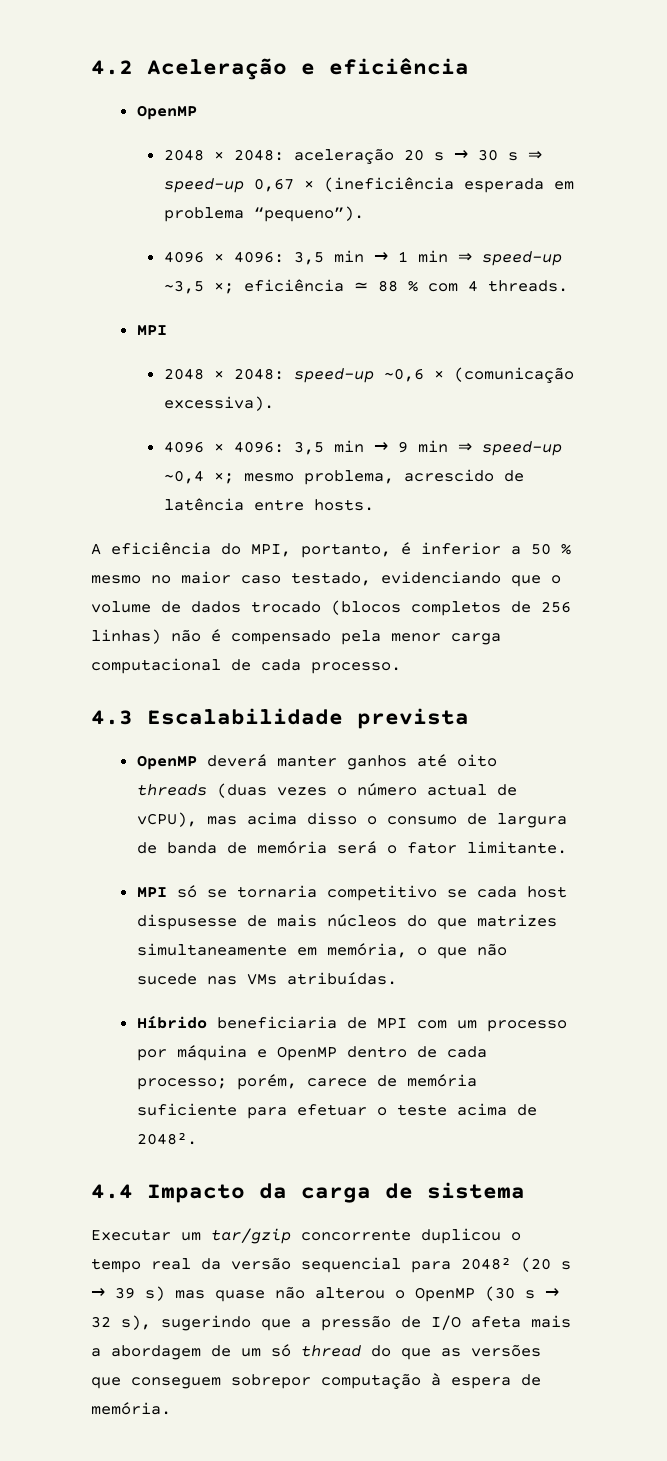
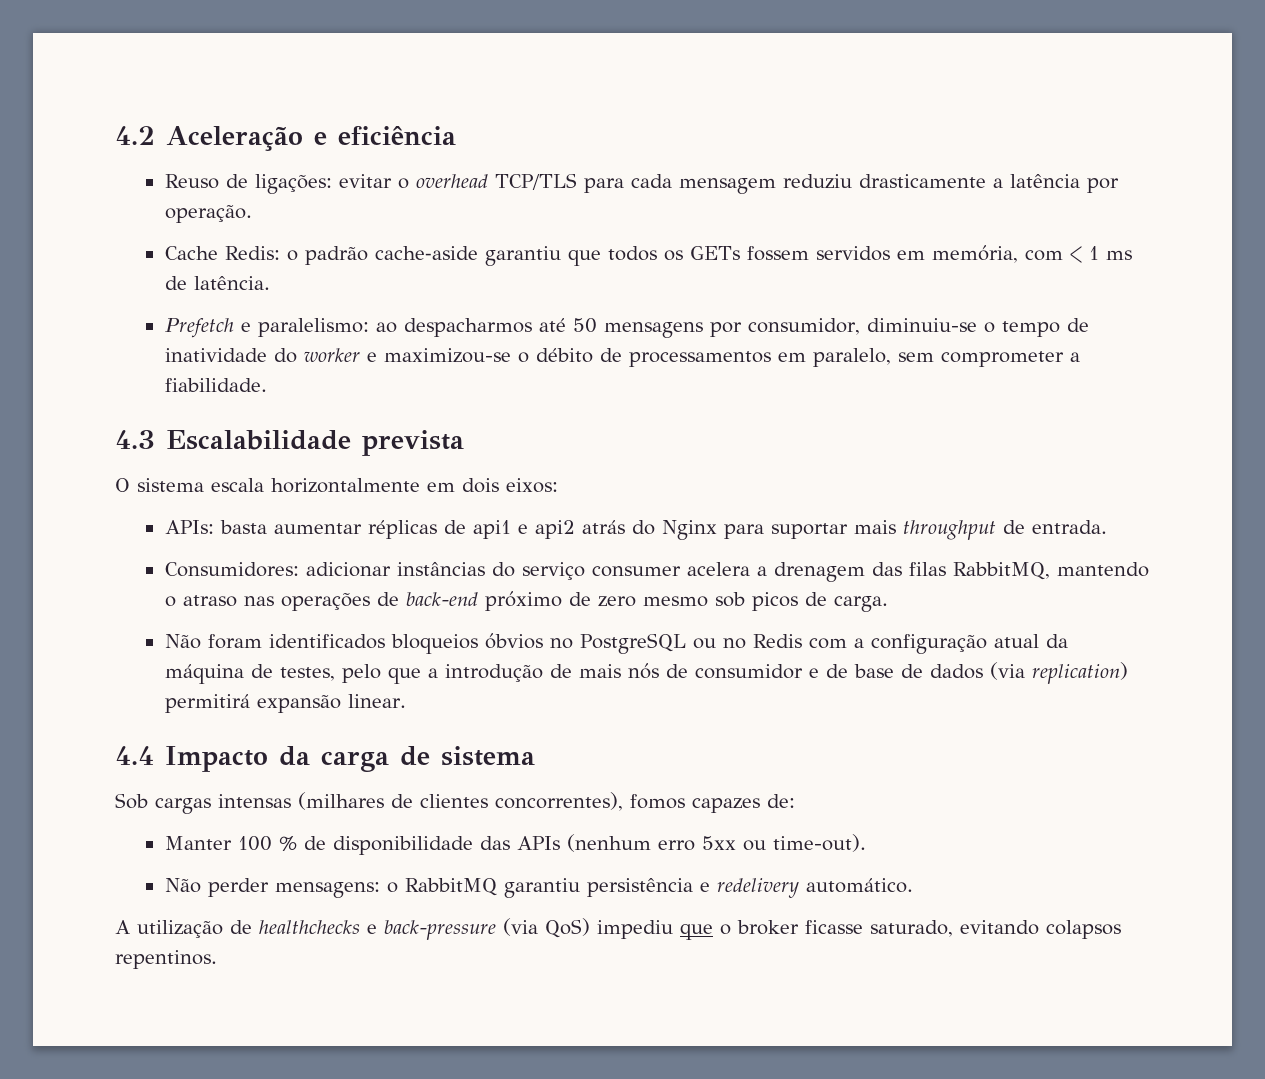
  4.2 Aceleração e eficiência
- OpenMP
- 2048 × 2048: aceleração 20 s → 30 s ⇒ speed-up 0,67 × (ineficiência esperada em problema “pequeno”).
- 4096 × 4096: 3,5 min → 1 min ⇒ speed-up ~3,5 ×; eficiência ≃ 88 % com 4 threads.
- MPI
- 2048 × 2048: speed-up ~0,6 × (comunicação excessiva).
- 4096 × 4096: 3,5 min → 9 min ⇒ speed-up ~0,4 ×; mesmo problema, acrescido de latência entre hosts.
- A eficiência do MPI, portanto, é inferior a 50 % mesmo no maior caso testado, evidenciando que o volume de dados trocado (blocos completos de 256 linhas) não é compensado pela menor carga computacional de cada processo.
+ Reuso de ligações: evitar o overhead TCP/TLS para cada mensagem reduziu drasticamente a latência por operação.
+ Cache Redis: o padrão cache‐aside garantiu que todos os GETs fossem servidos em memória, com < 1 ms de latência.
+ Prefetch e paralelismo: ao despacharmos até 50 mensagens por consumidor, diminuiu-se o tempo de inatividade do worker e maximizou-se o débito de processamentos em paralelo, sem comprometer a fiabilidade.
  4.3 Escalabilidade prevista
- OpenMP deverá manter ganhos até oito threads (duas vezes o número actual de vCPU), mas acima disso o consumo de largura de banda de memória será o fator limitante.
- MPI só se tornaria competitivo se cada host dispusesse de mais núcleos do que matrizes simultaneamente em memória, o que não sucede nas VMs atribuídas.
- Híbrido beneficiaria de MPI com um processo por máquina e OpenMP dentro de cada processo; porém, carece de memória suficiente para efetuar o teste acima de 2048².
+ O sistema escala horizontalmente em dois eixos:
+ APIs: basta aumentar réplicas de api1 e api2 atrás do Nginx para suportar mais throughput de entrada.
+ Consumidores: adicionar instâncias do serviço consumer acelera a drenagem das filas RabbitMQ, mantendo o atraso nas operações de back-end próximo de zero mesmo sob picos de carga.
+ Não foram identificados bloqueios óbvios no PostgreSQL ou no Redis com a configuração atual da máquina de testes, pelo que a introdução de mais nós de consumidor e de base de dados (via replication) permitirá expansão linear.
- Executar um tar/gzip concorrente duplicou o tempo real da versão sequencial para 2048² (20 s → 39 s) mas quase não alterou o OpenMP (30 s → 32 s), sugerindo que a pressão de I/O afeta mais a abordagem de um só thread do que as versões que conseguem sobrepor computação à espera de memória.
+ Sob cargas intensas (milhares de clientes concorrentes), fomos capazes de:
+ Manter 100 % de disponibilidade das APIs (nenhum erro 5xx ou time-out).
+ Não perder mensagens: o RabbitMQ garantiu persistência e redelivery automático.
+ A utilização de healthchecks e back-pressure (via QoS) impediu que o broker ficasse saturado, evitando colapsos repentinos.

